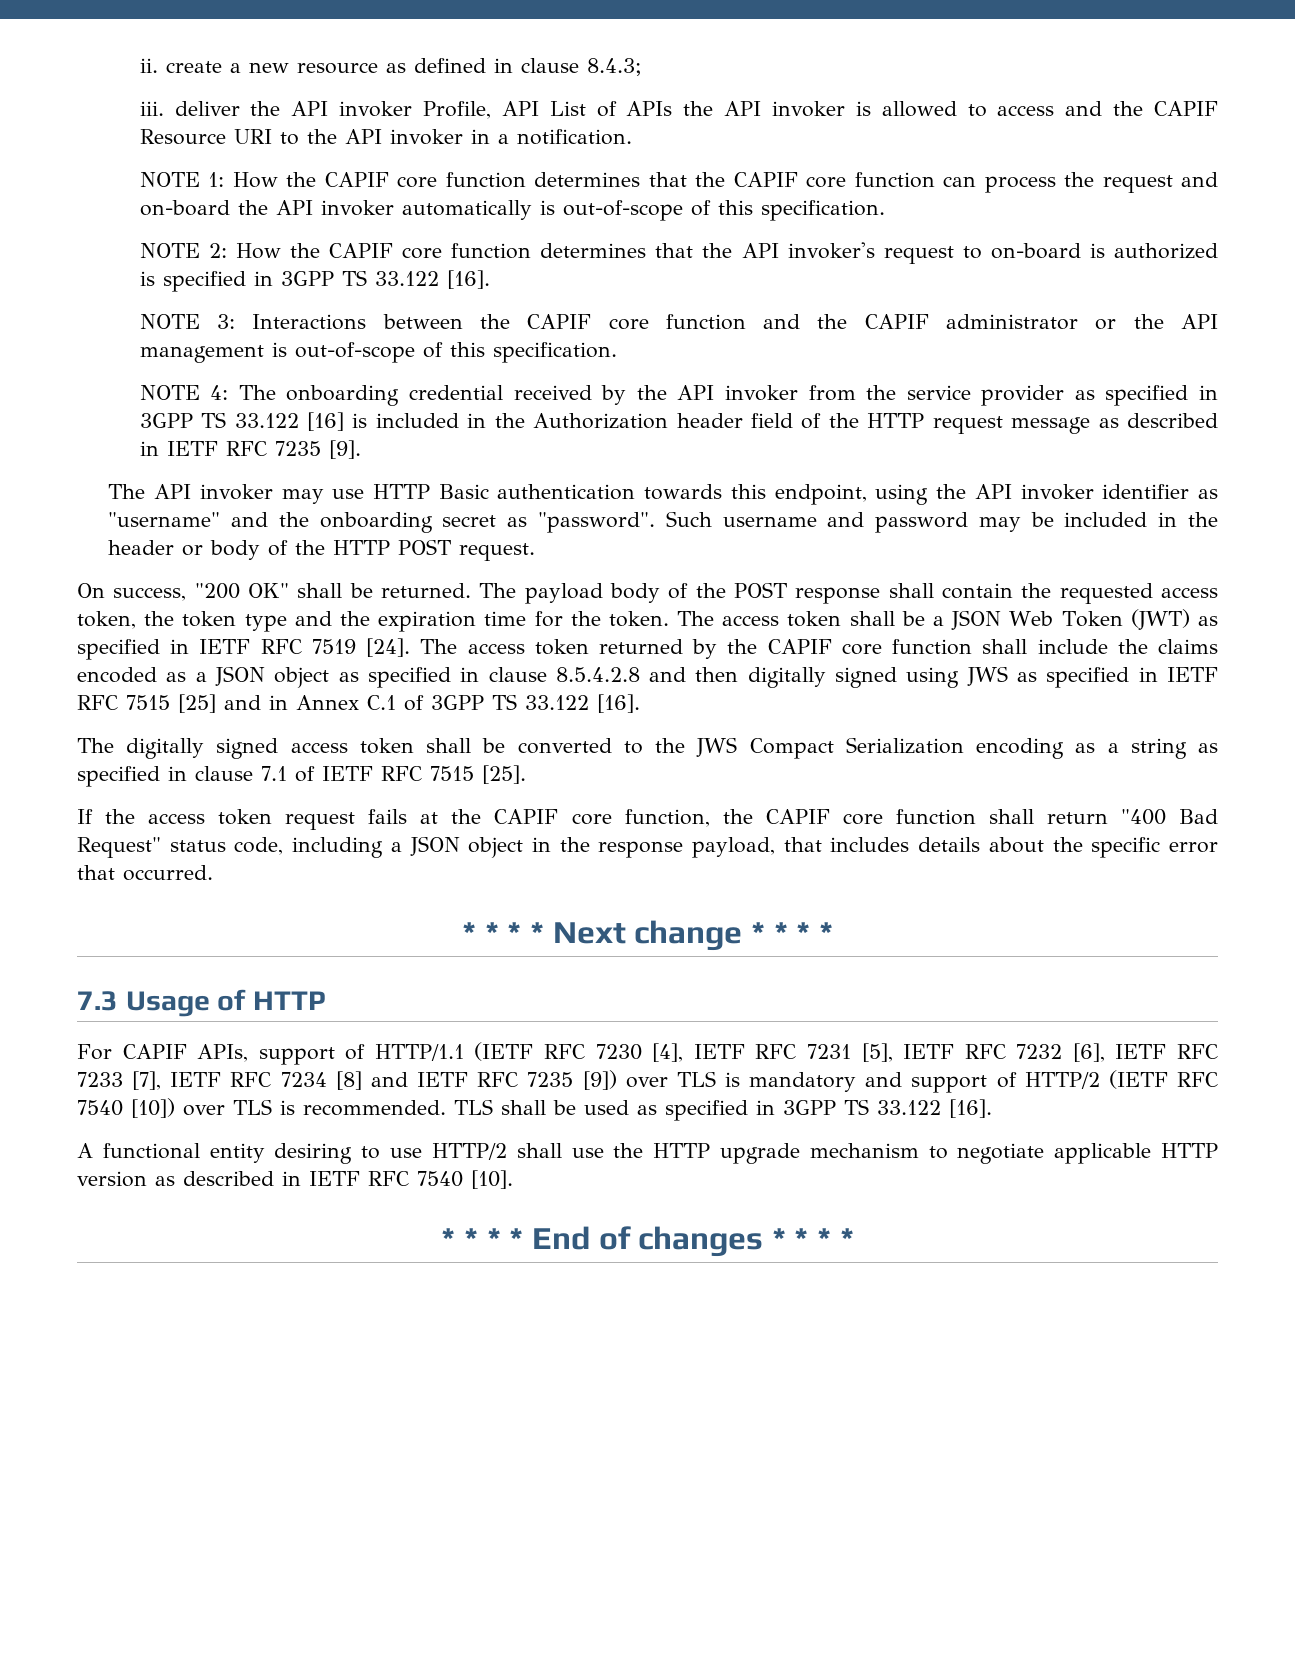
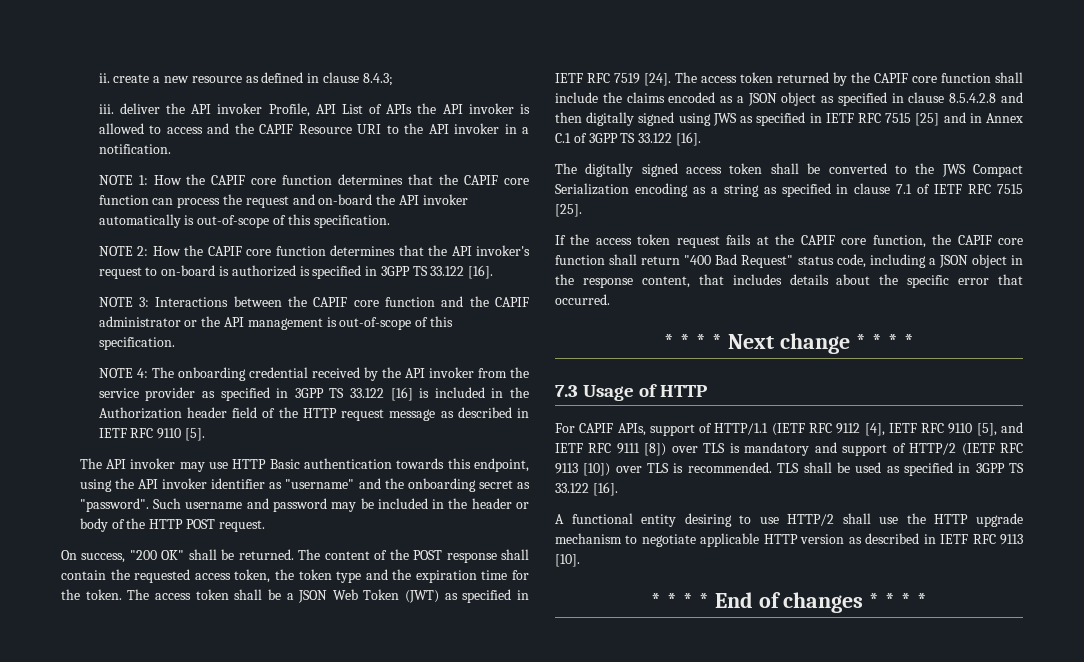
- NOTE 4: The onboarding credential received by the API invoker from the service provider as specified in 3GPP TS 33.122 [16] is included in the Authorization header field of the HTTP request message as described in IETF RFC 7235 [9].
+ NOTE 4: The onboarding credential received by the API invoker from the service provider as specified in 3GPP TS 33.122 [16] is included in the Authorization header field of the HTTP request message as described in IETF RFC 9110 [5].
- The payload body of the POST response shall contain the requested access token, the token type and the expiration time for the token.
+ The content of the POST response shall contain the requested access token, the token type and the expiration time for the token.
- If the access token request fails at the CAPIF core function, the CAPIF core function shall return "400 Bad Request" status code, including a JSON object in the response payload, that includes details about the specific error that occurred.
+ If the access token request fails at the CAPIF core function, the CAPIF core function shall return "400 Bad Request" status code, including a JSON object in the response content, that includes details about the specific error that occurred.
- For CAPIF APIs, support of HTTP/1.1 (IETF RFC 7230 [4], IETF RFC 7231 [5], IETF RFC 7232 [6], IETF RFC 7233 [7], IETF RFC 7234 [8] and IETF RFC 7235 [9]) over TLS is mandatory and support of HTTP/2 (IETF RFC 7540 [10]) over TLS is recommended.
+ For CAPIF APIs, support of HTTP/1.1 (IETF RFC 9112 [4], IETF RFC 9110 [5], and IETF RFC 9111 [8]) over TLS is mandatory and support of HTTP/2 (IETF RFC 9113 [10]) over TLS is recommended.
- A functional entity desiring to use HTTP/2 shall use the HTTP upgrade mechanism to negotiate applicable HTTP version as described in IETF RFC 7540 [10].
+ A functional entity desiring to use HTTP/2 shall use the HTTP upgrade mechanism to negotiate applicable HTTP version as described in IETF RFC 9113 [10].

